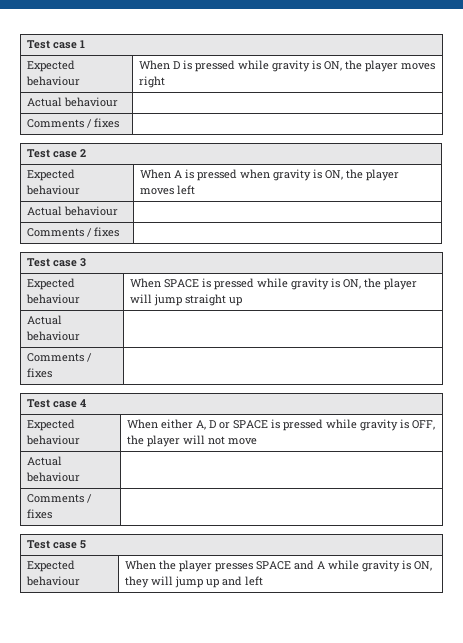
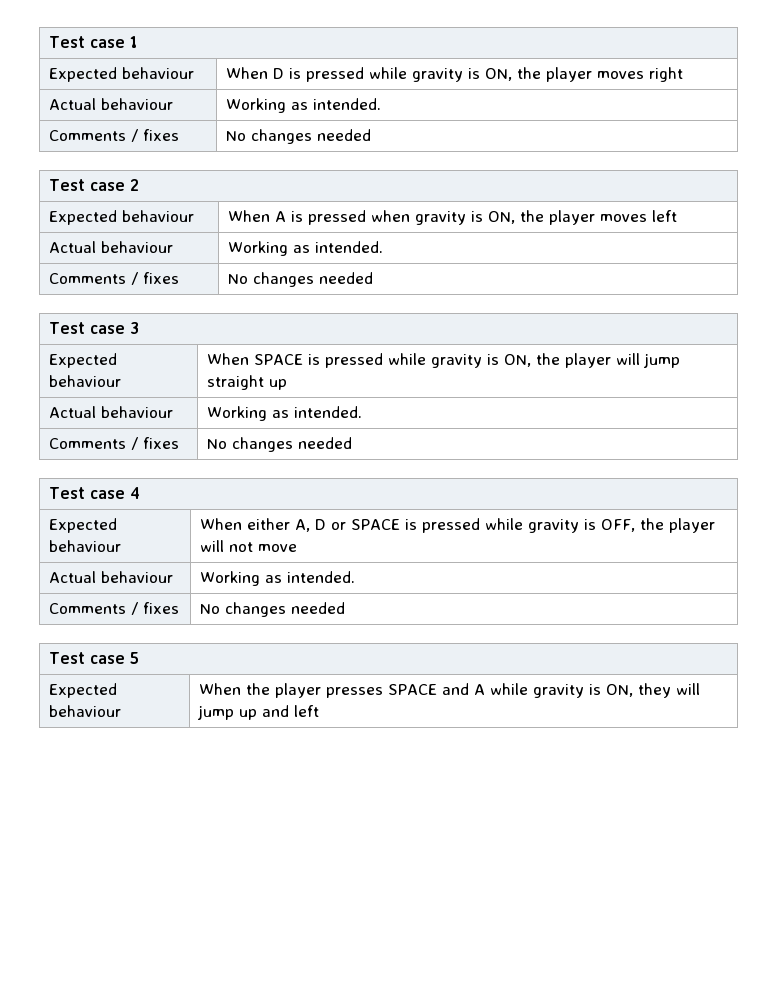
  Expected behaviour | When D is pressed while gravity is ON, the player moves right
- Actual behaviour |
- Comments / fixes |
+ Actual behaviour | Working as intended.
+ Comments / fixes | No changes needed
  Expected behaviour | When A is pressed when gravity is ON, the player moves left
- Actual behaviour |
- Comments / fixes |
+ Actual behaviour | Working as intended.
+ Comments / fixes | No changes needed
  Expected behaviour | When SPACE is pressed while gravity is ON, the player will jump straight up
- Actual behaviour |
- Comments / fixes |
+ Actual behaviour | Working as intended.
+ Comments / fixes | No changes needed
  Expected behaviour | When either A, D or SPACE is pressed while gravity is OFF, the player will not move
- Actual behaviour |
- Comments / fixes |
+ Actual behaviour | Working as intended.
+ Comments / fixes | No changes needed

